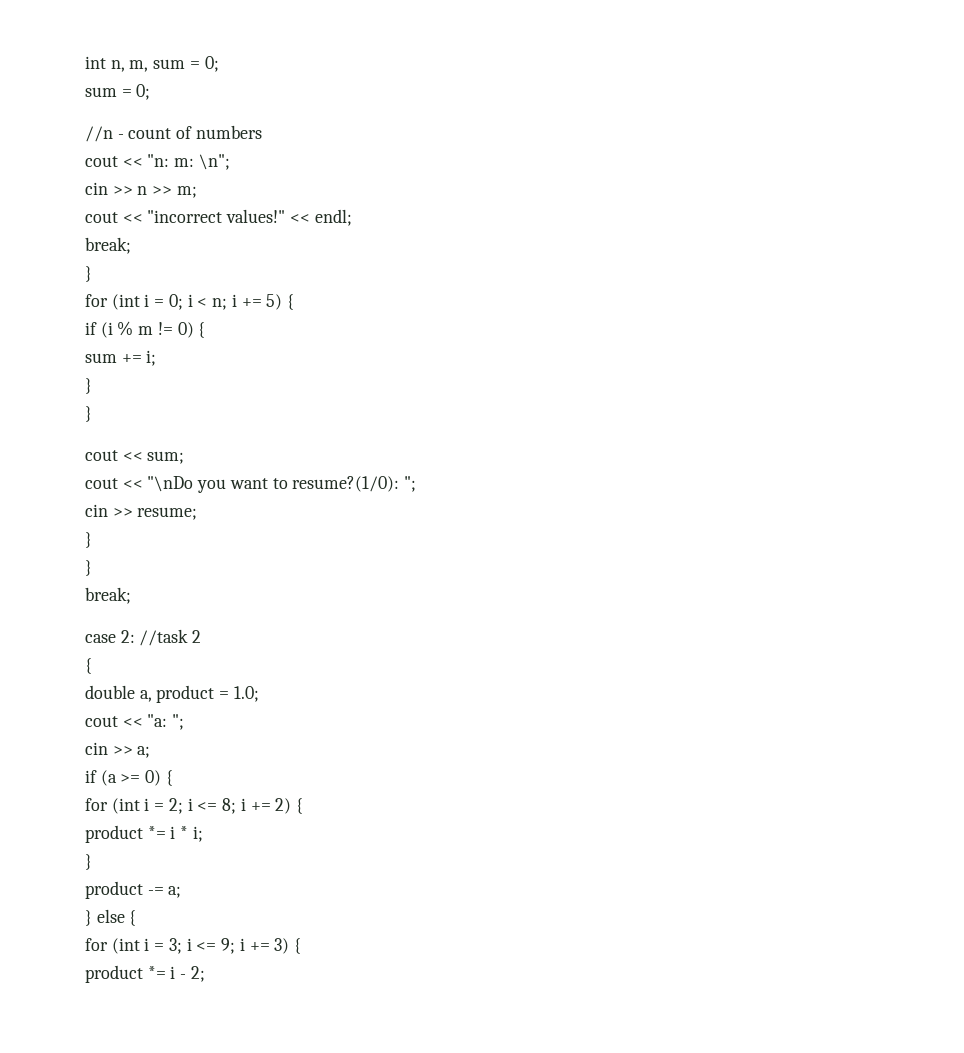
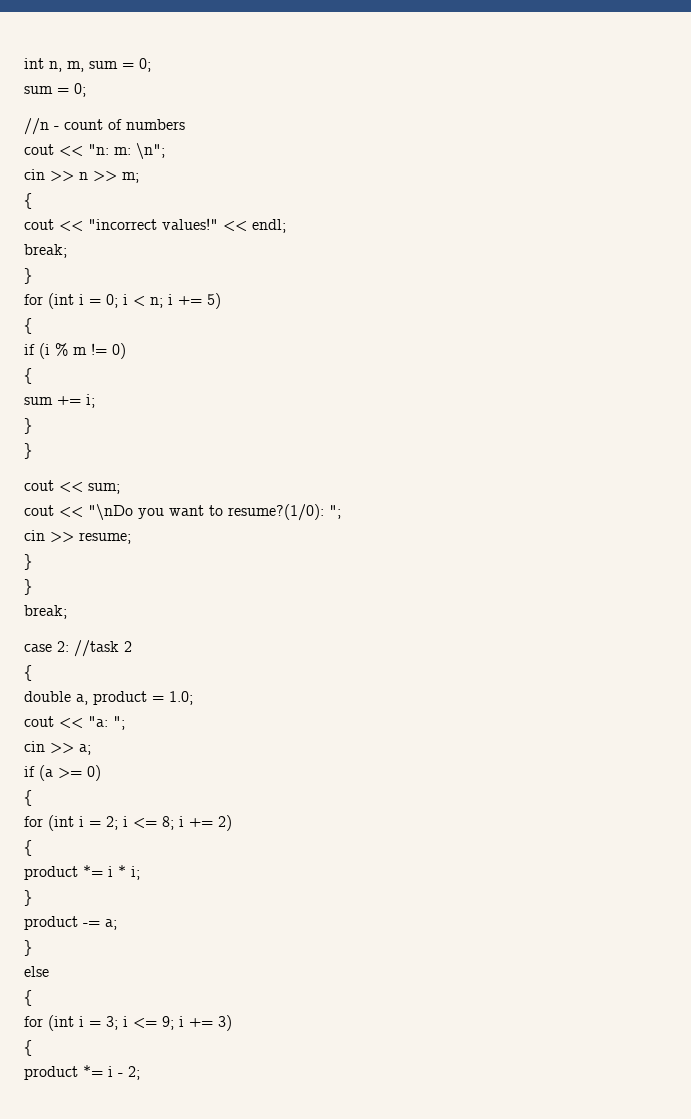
  cin >> n >> m;
+ {
- for (int i = 0; i < n; i += 5) {
+ for (int i = 0; i < n; i += 5)
+ {
- if (i % m != 0) {
+ if (i % m != 0)
+ {
- if (a >= 0) {
+ if (a >= 0)
+ {
- for (int i = 2; i <= 8; i += 2) {
+ for (int i = 2; i <= 8; i += 2)
+ {
  product -= a;
- } else {
+ }
+ else
+ {
- for (int i = 3; i <= 9; i += 3) {
+ for (int i = 3; i <= 9; i += 3)
+ {

